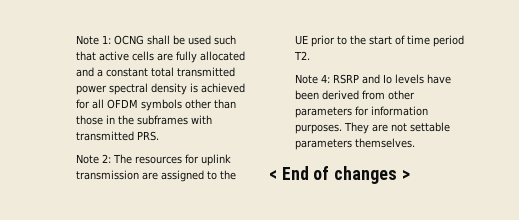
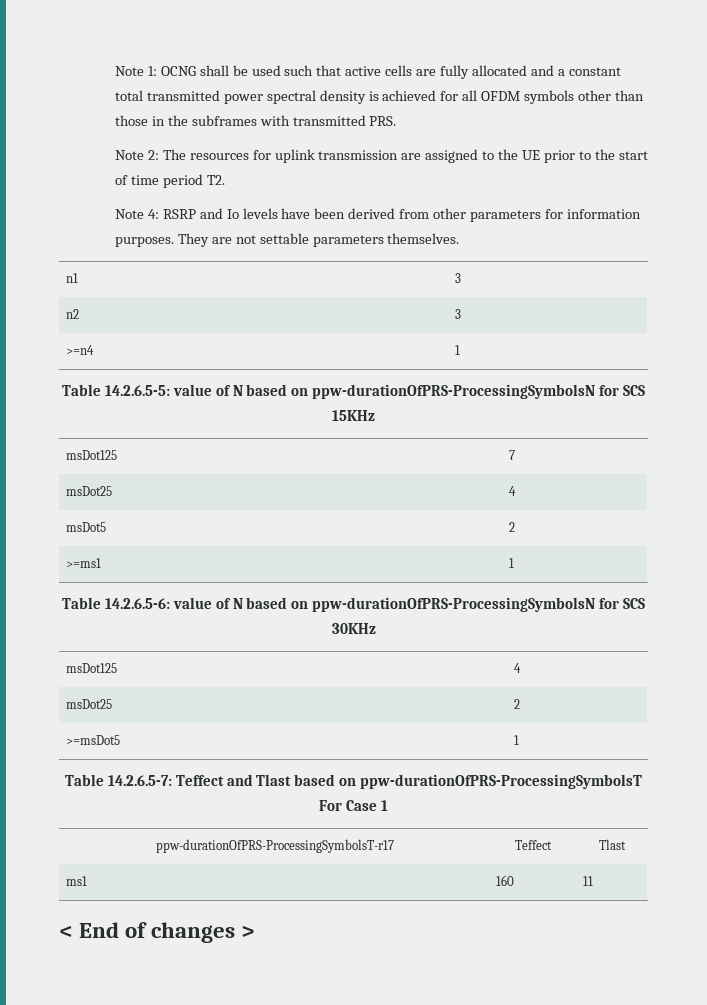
+ n1 | 3
+ n2 | 3
+ >=n4 | 1
+ Table 14.2.6.5-5: value of N based on ppw-durationOfPRS-ProcessingSymbolsN for SCS 15KHz
+ msDot125 | 7
+ msDot25 | 4
+ msDot5 | 2
+ >=ms1 | 1
+ Table 14.2.6.5-6: value of N based on ppw-durationOfPRS-ProcessingSymbolsN for SCS 30KHz
+ msDot125 | 4
+ msDot25 | 2
+ >=msDot5 | 1
+ Table 14.2.6.5-7: Teffect and Tlast based on ppw-durationOfPRS-ProcessingSymbolsT For Case 1
+ ppw-durationOfPRS-ProcessingSymbolsT-r17 | Teffect | Tlast
+ ms1 | 160 | 11

